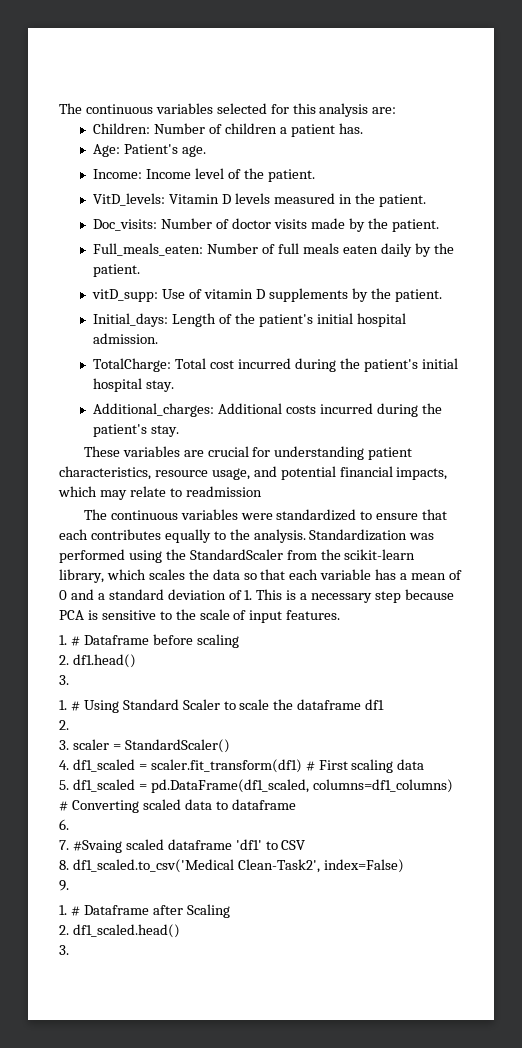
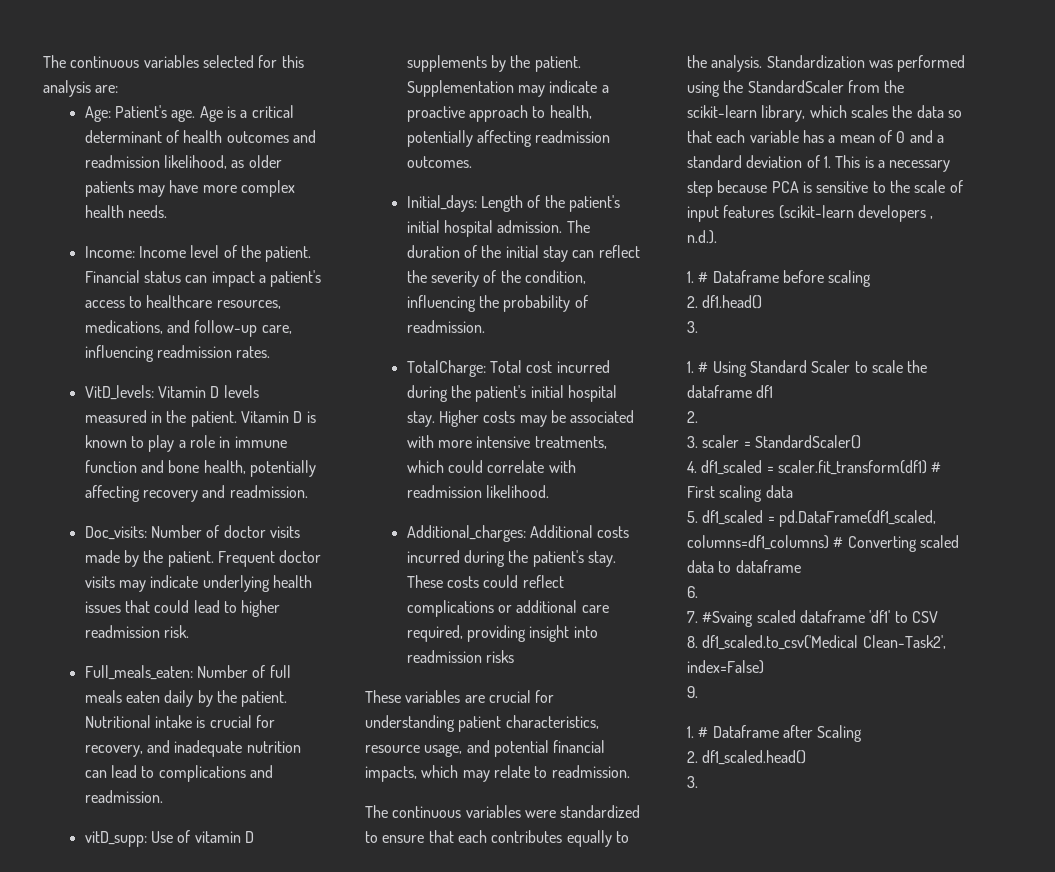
- Children: Number of children a patient has.
- Age: Patient's age.
+ Age: Patient's age. Age is a critical determinant of health outcomes and readmission likelihood, as older patients may have more complex health needs.
+ Financial status can impact a patient's access to healthcare resources, medications, and follow-up care, influencing readmission rates.
+ Vitamin D is known to play a role in immune function and bone health, potentially affecting recovery and readmission.
+ Frequent doctor visits may indicate underlying health issues that could lead to higher readmission risk.
+ Nutritional intake is crucial for recovery, and inadequate nutrition can lead to complications and readmission.
+ Supplementation may indicate a proactive approach to health, potentially affecting readmission outcomes.
+ The duration of the initial stay can reflect the severity of the condition, influencing the probability of readmission.
+ Higher costs may be associated with more intensive treatments, which could correlate with readmission likelihood.
+ These costs could reflect complications or additional care required, providing insight into readmission risks
- These variables are crucial for understanding patient characteristics, resource usage, and potential financial impacts, which may relate to readmission
+ These variables are crucial for understanding patient characteristics, resource usage, and potential financial impacts, which may relate to readmission.
- Standardization was performed using the StandardScaler from the scikit-learn library, which scales the data so that each variable has a mean of 0 and a standard deviation of 1. This is a necessary step because PCA is sensitive to the scale of input features.
+ Standardization was performed using the StandardScaler from the scikit-learn library, which scales the data so that each variable has a mean of 0 and a standard deviation of 1. This is a necessary step because PCA is sensitive to the scale of input features (scikit-learn developers , n.d.).

